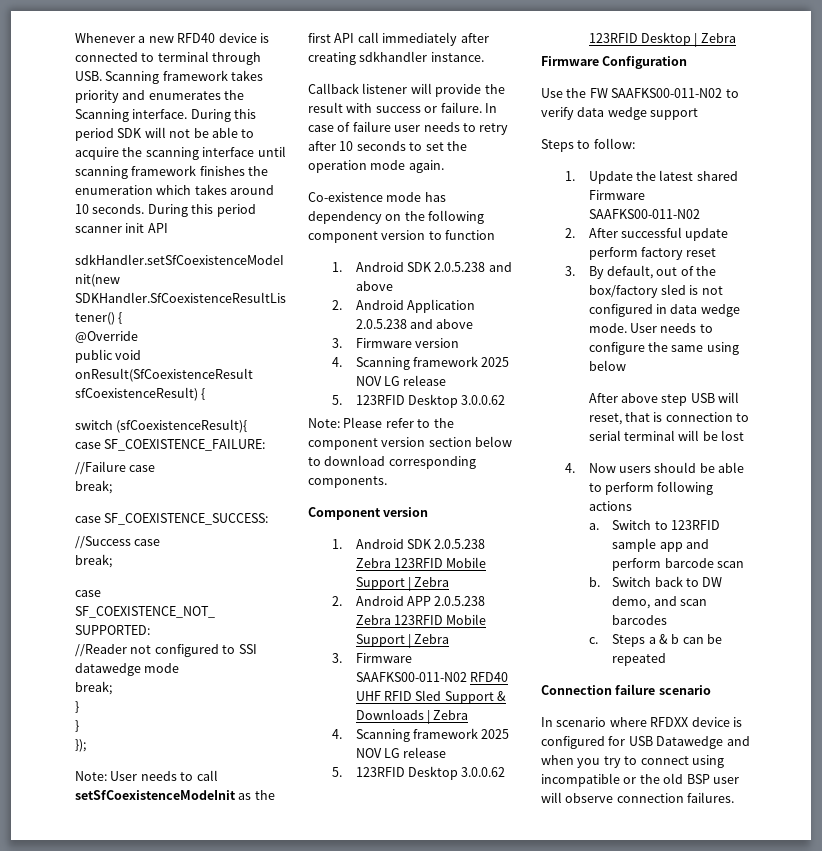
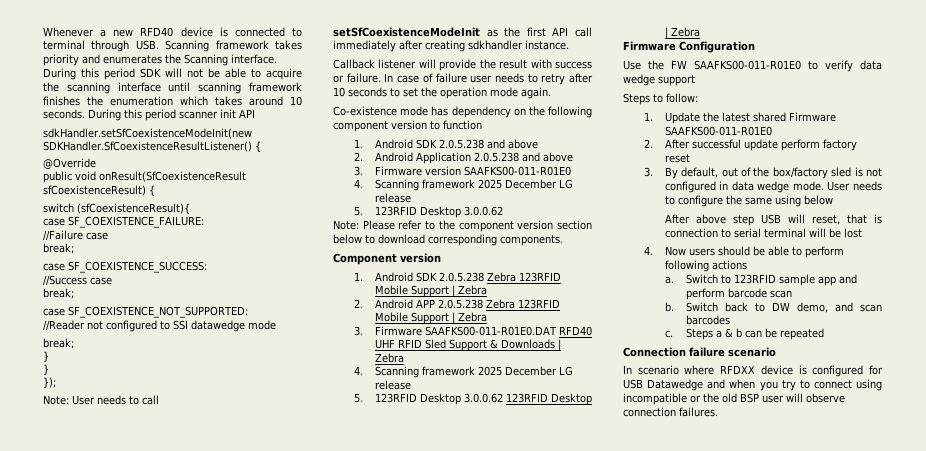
- 3. Firmware version
- 4. Scanning framework 2025 NOV LG release
+ 3. Firmware version SAAFKS00-011-R01E0
+ 4. Scanning framework 2025 December LG release
- 3. Firmware SAAFKS00-011-N02 RFD40 UHF RFID Sled Support & Downloads | Zebra
- 4. Scanning framework 2025 NOV LG release
+ 3. Firmware SAAFKS00-011-R01E0.DAT RFD40 UHF RFID Sled Support & Downloads | Zebra
+ 4. Scanning framework 2025 December LG release
- Use the FW SAAFKS00-011-N02 to verify data wedge support
+ Use the FW SAAFKS00-011-R01E0 to verify data wedge support
- 1. Update the latest shared Firmware SAAFKS00-011-N02
+ 1. Update the latest shared Firmware SAAFKS00-011-R01E0

